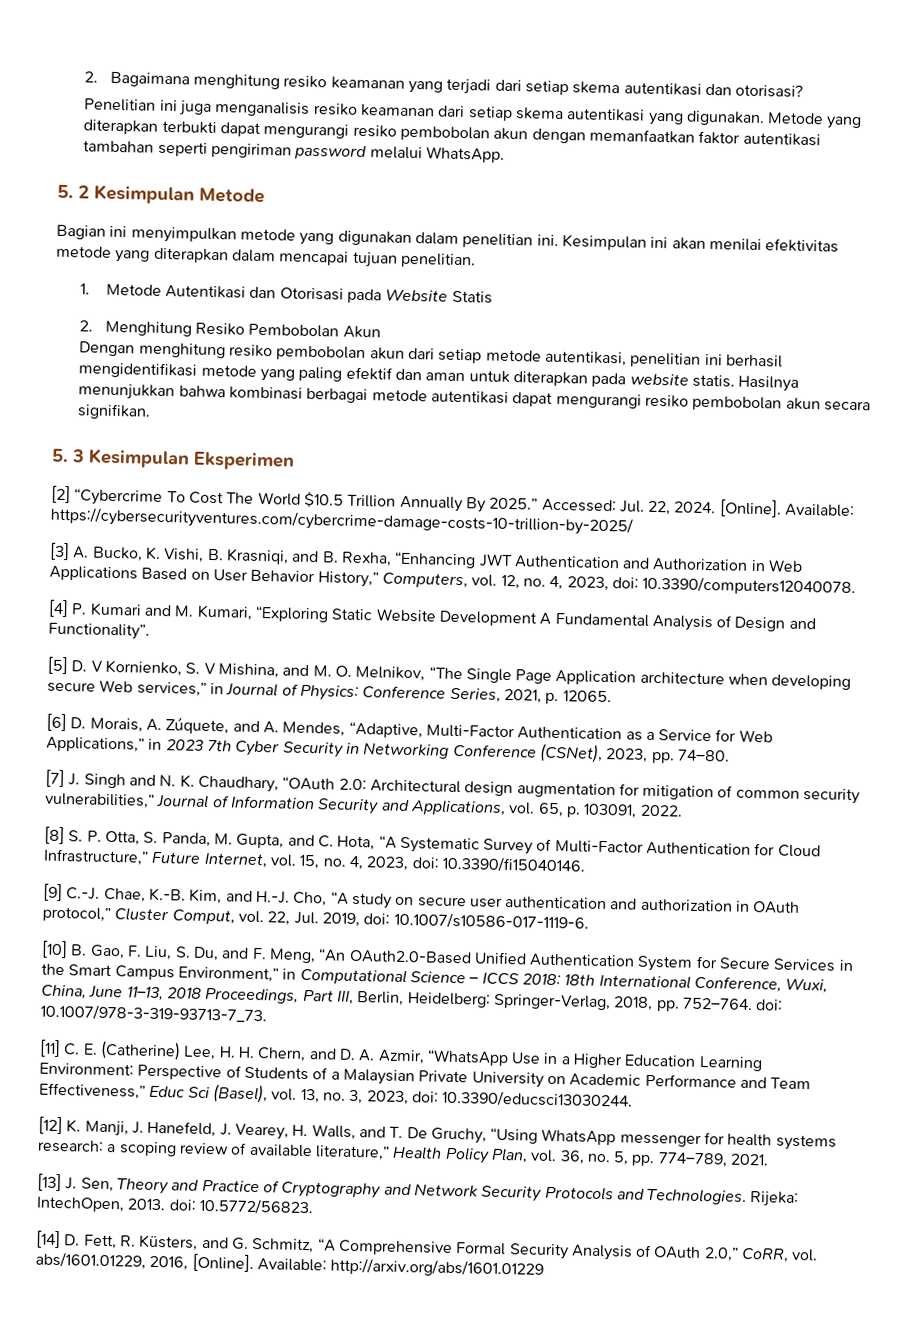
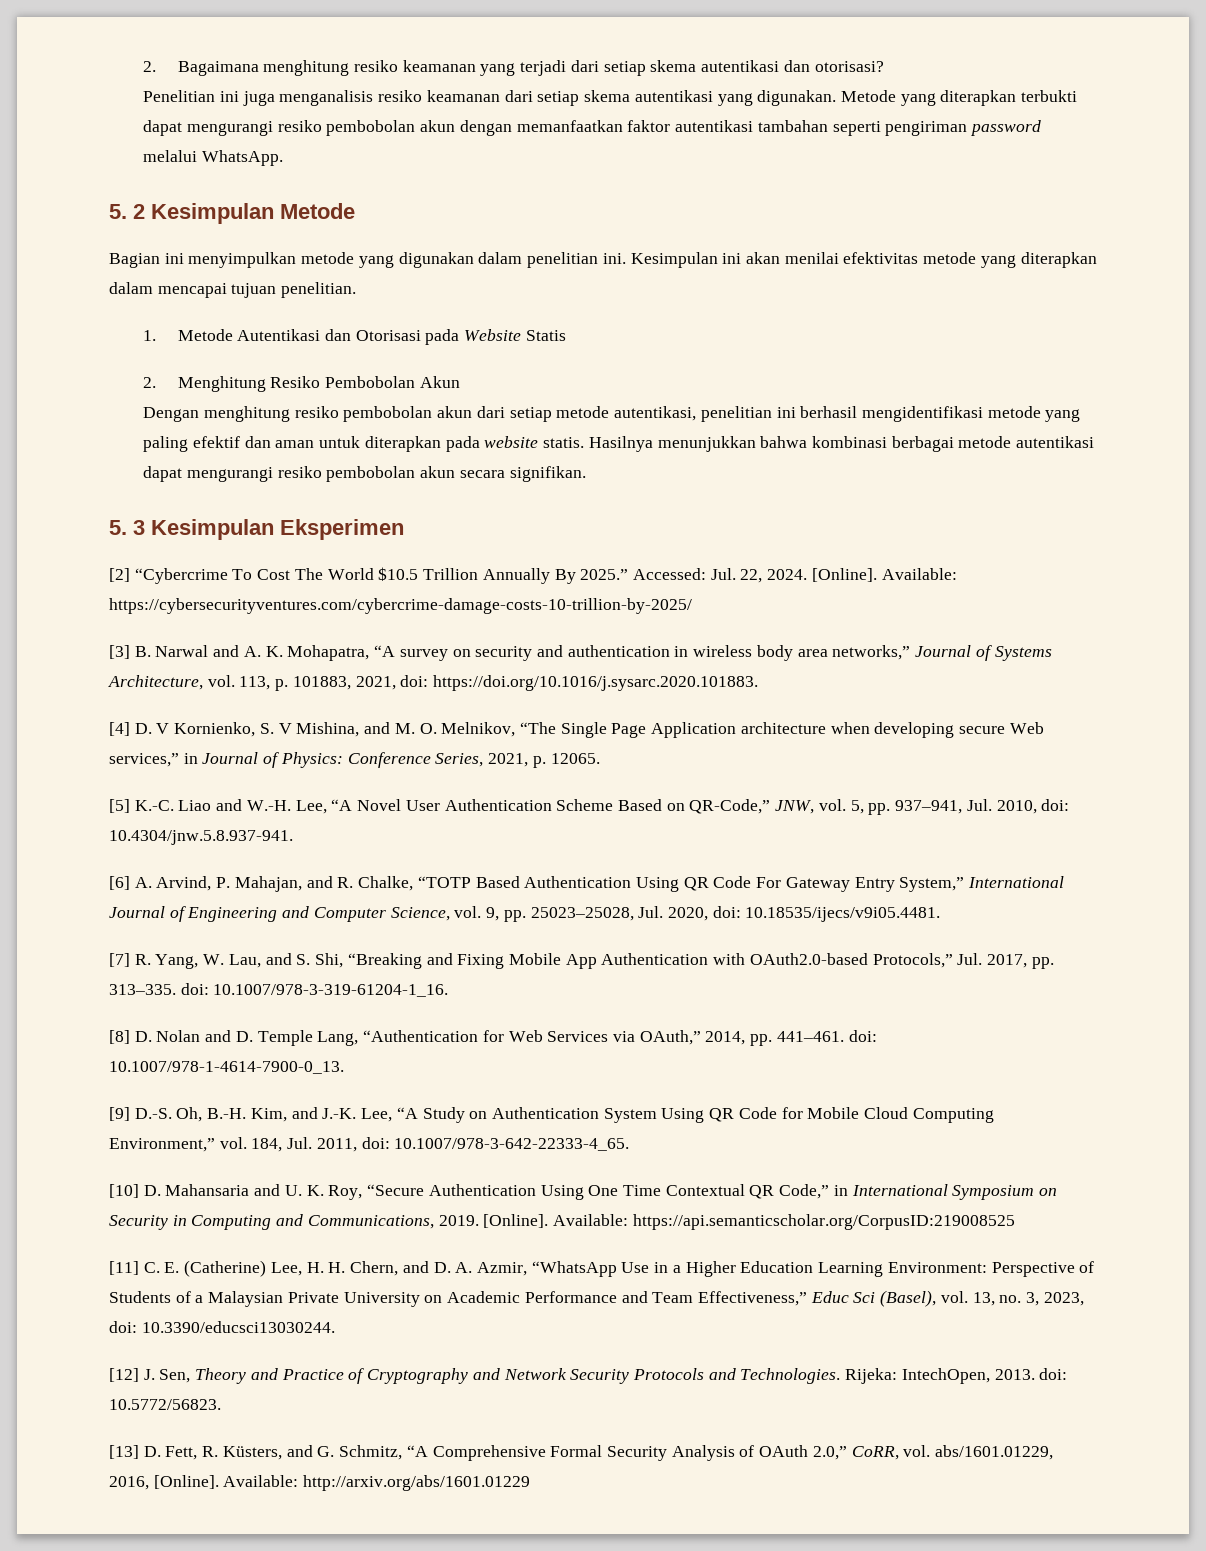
- [3] A. Bucko, K. Vishi, B. Krasniqi, and B. Rexha, “Enhancing JWT Authentication and Authorization in Web Applications Based on User Behavior History,” Computers, vol. 12, no. 4, 2023, doi: 10.3390/computers12040078.
- [4] P. Kumari and M. Kumari, “Exploring Static Website Development A Fundamental Analysis of Design and Functionality”.
- [5] D. V Kornienko, S. V Mishina, and M. O. Melnikov, “The Single Page Application architecture when developing secure Web services,” in Journal of Physics: Conference Series, 2021, p. 12065.
+ [3] B. Narwal and A. K. Mohapatra, “A survey on security and authentication in wireless body area networks,” Journal of Systems Architecture, vol. 113, p. 101883, 2021, doi: https://doi.org/10.1016/j.sysarc.2020.101883.
+ [4] D. V Kornienko, S. V Mishina, and M. O. Melnikov, “The Single Page Application architecture when developing secure Web services,” in Journal of Physics: Conference Series, 2021, p. 12065.
- [6] D. Morais, A. Zúquete, and A. Mendes, “Adaptive, Multi-Factor Authentication as a Service for Web Applications,” in 2023 7th Cyber Security in Networking Conference (CSNet), 2023, pp. 74–80.
- [7] J. Singh and N. K. Chaudhary, “OAuth 2.0: Architectural design augmentation for mitigation of common security vulnerabilities,” Journal of Information Security and Applications, vol. 65, p. 103091, 2022.
- [8] S. P. Otta, S. Panda, M. Gupta, and C. Hota, “A Systematic Survey of Multi-Factor Authentication for Cloud Infrastructure,” Future Internet, vol. 15, no. 4, 2023, doi: 10.3390/fi15040146.
- [9] C.-J. Chae, K.-B. Kim, and H.-J. Cho, “A study on secure user authentication and authorization in OAuth protocol,” Cluster Comput, vol. 22, Jul. 2019, doi: 10.1007/s10586-017-1119-6.
- [10] B. Gao, F. Liu, S. Du, and F. Meng, “An OAuth2.0-Based Unified Authentication System for Secure Services in the Smart Campus Environment,” in Computational Science – ICCS 2018: 18th International Conference, Wuxi, China, June 11–13, 2018 Proceedings, Part III, Berlin, Heidelberg: Springer-Verlag, 2018, pp. 752–764. doi: 10.1007/978-3-319-93713-7_73.
+ [5] K.-C. Liao and W.-H. Lee, “A Novel User Authentication Scheme Based on QR-Code,” JNW, vol. 5, pp. 937–941, Jul. 2010, doi: 10.4304/jnw.5.8.937-941.
+ [6] A. Arvind, P. Mahajan, and R. Chalke, “TOTP Based Authentication Using QR Code For Gateway Entry System,” International Journal of Engineering and Computer Science, vol. 9, pp. 25023–25028, Jul. 2020, doi: 10.18535/ijecs/v9i05.4481.
+ [7] R. Yang, W. Lau, and S. Shi, “Breaking and Fixing Mobile App Authentication with OAuth2.0-based Protocols,” Jul. 2017, pp. 313–335. doi: 10.1007/978-3-319-61204-1_16.
+ [8] D. Nolan and D. Temple Lang, “Authentication for Web Services via OAuth,” 2014, pp. 441–461. doi: 10.1007/978-1-4614-7900-0_13.
+ [9] D.-S. Oh, B.-H. Kim, and J.-K. Lee, “A Study on Authentication System Using QR Code for Mobile Cloud Computing Environment,” vol. 184, Jul. 2011, doi: 10.1007/978-3-642-22333-4_65.
+ [10] D. Mahansaria and U. K. Roy, “Secure Authentication Using One Time Contextual QR Code,” in International Symposium on Security in Computing and Communications, 2019. [Online]. Available: https://api.semanticscholar.org/CorpusID:219008525
- [12] K. Manji, J. Hanefeld, J. Vearey, H. Walls, and T. De Gruchy, “Using WhatsApp messenger for health systems research: a scoping review of available literature,” Health Policy Plan, vol. 36, no. 5, pp. 774–789, 2021.
- [13] J. Sen, Theory and Practice of Cryptography and Network Security Protocols and Technologies.
+ [12] J. Sen, Theory and Practice of Cryptography and Network Security Protocols and Technologies.
- [14] D. Fett, R. Küsters, and G. Schmitz, “A Comprehensive Formal Security Analysis of OAuth 2.0,” CoRR, vol. abs/1601.01229, 2016, [Online].
+ [13] D. Fett, R. Küsters, and G. Schmitz, “A Comprehensive Formal Security Analysis of OAuth 2.0,” CoRR, vol. abs/1601.01229, 2016, [Online].

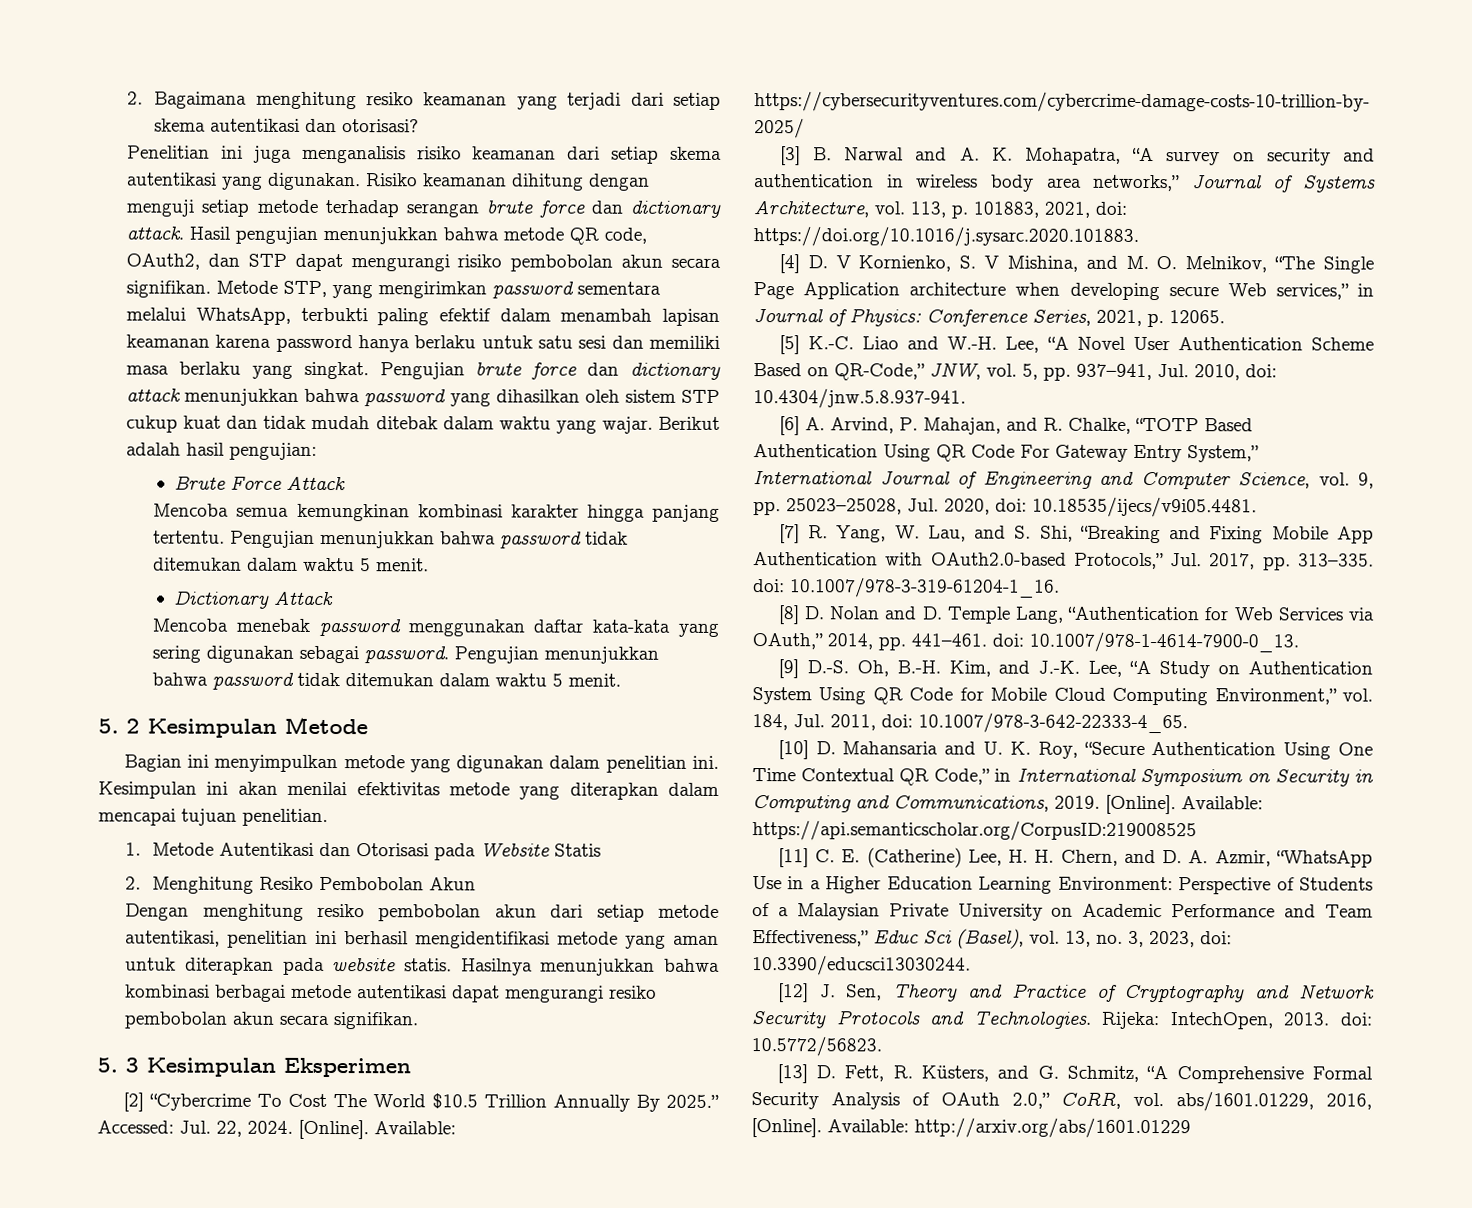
- Penelitian ini juga menganalisis resiko keamanan dari setiap skema autentikasi yang digunakan.
+ Penelitian ini juga menganalisis risiko keamanan dari setiap skema autentikasi yang digunakan.
- Metode yang diterapkan terbukti dapat mengurangi resiko pembobolan akun dengan memanfaatkan faktor autentikasi tambahan seperti pengiriman password melalui WhatsApp.
+ Risiko keamanan dihitung dengan menguji setiap metode terhadap serangan brute force dan dictionary attack. Hasil pengujian menunjukkan bahwa metode QR code, OAuth2, dan STP dapat mengurangi risiko pembobolan akun secara signifikan. Metode STP, yang mengirimkan password sementara melalui WhatsApp, terbukti paling efektif dalam menambah lapisan keamanan karena password hanya berlaku untuk satu sesi dan memiliki masa berlaku yang singkat. Pengujian brute force dan dictionary attack menunjukkan bahwa password yang dihasilkan oleh sistem STP cukup kuat dan tidak mudah ditebak dalam waktu yang wajar. Berikut adalah hasil pengujian:
+ Brute Force Attack
+ Mencoba semua kemungkinan kombinasi karakter hingga panjang tertentu. Pengujian menunjukkan bahwa password tidak ditemukan dalam waktu 5 menit.
+ Dictionary Attack
+ Mencoba menebak password menggunakan daftar kata-kata yang sering digunakan sebagai password. Pengujian menunjukkan bahwa password tidak ditemukan dalam waktu 5 menit.
- Dengan menghitung resiko pembobolan akun dari setiap metode autentikasi, penelitian ini berhasil mengidentifikasi metode yang paling efektif dan aman untuk diterapkan pada website statis.
+ Dengan menghitung resiko pembobolan akun dari setiap metode autentikasi, penelitian ini berhasil mengidentifikasi metode yang aman untuk diterapkan pada website statis.

